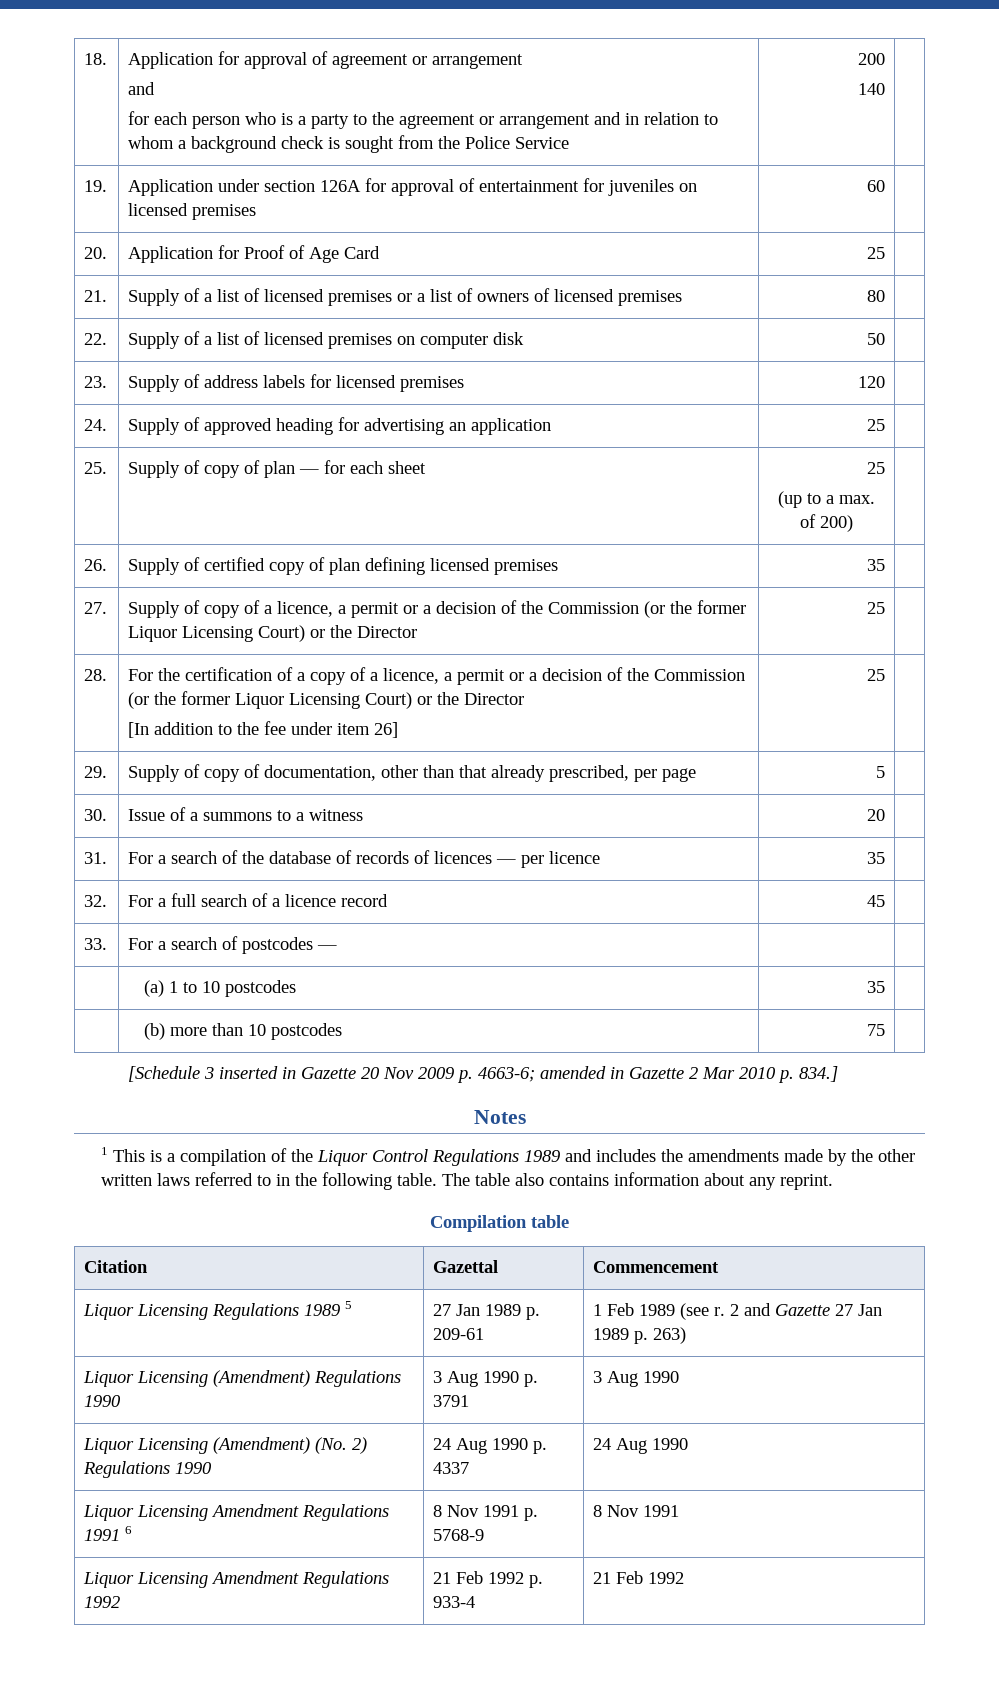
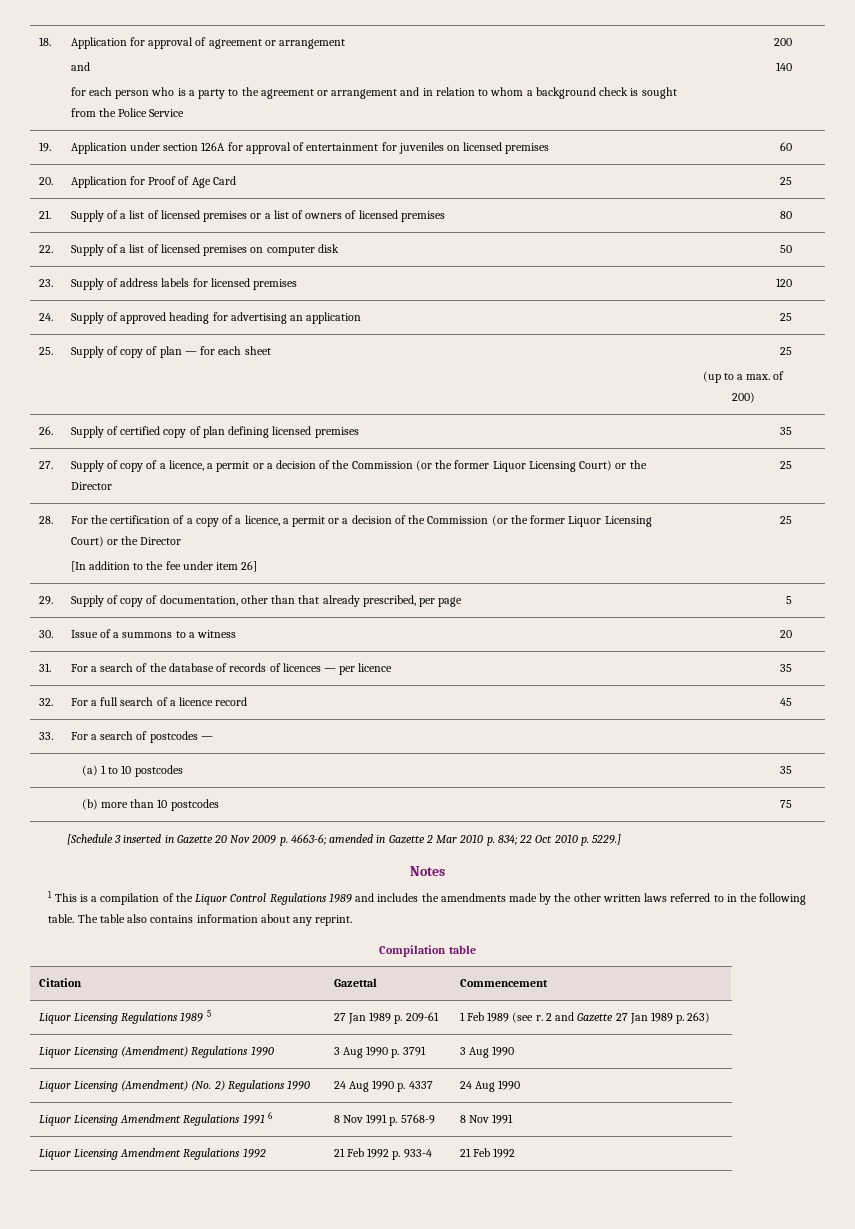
- [Schedule 3 inserted in Gazette 20 Nov 2009 p. 4663-6; amended in Gazette 2 Mar 2010 p. 834.]
+ [Schedule 3 inserted in Gazette 20 Nov 2009 p. 4663-6; amended in Gazette 2 Mar 2010 p. 834; 22 Oct 2010 p. 5229.]

